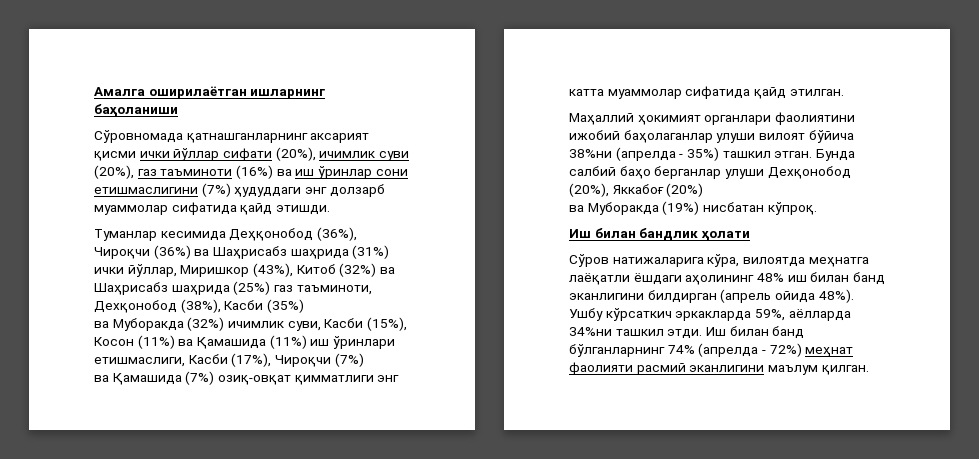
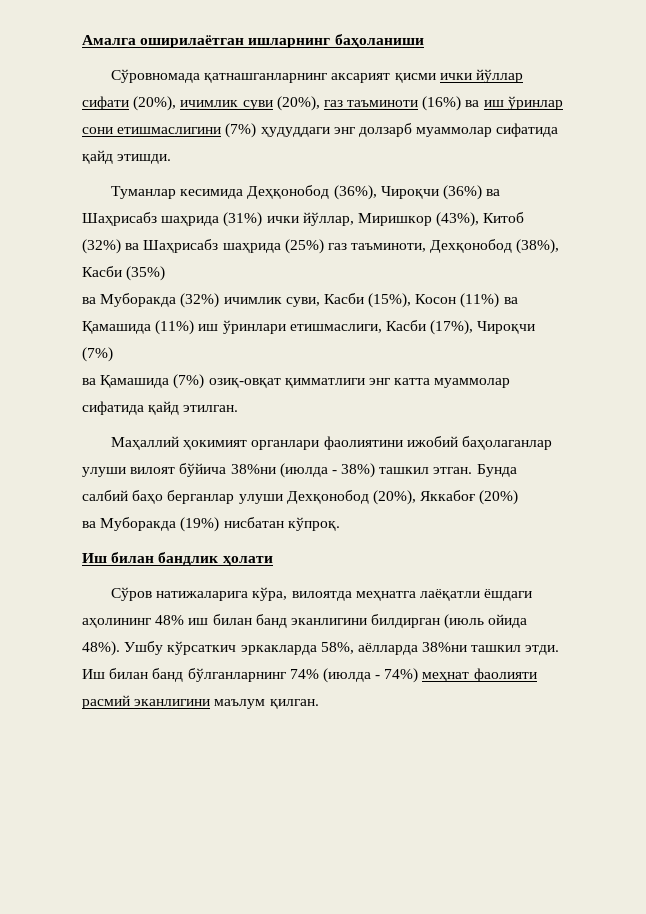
- Маҳаллий ҳокимият органлари фаолиятини ижобий баҳолаганлар улуши вилоят бўйича 38%ни (апрелда - 35%) ташкил этган.
+ Маҳаллий ҳокимият органлари фаолиятини ижобий баҳолаганлар улуши вилоят бўйича 38%ни (июлда - 38%) ташкил этган.
- Сўров натижаларига кўра, вилоятда меҳнатга лаёқатли ёшдаги аҳолининг 48% иш билан банд эканлигини билдирган (апрель ойида 48%).
+ Сўров натижаларига кўра, вилоятда меҳнатга лаёқатли ёшдаги аҳолининг 48% иш билан банд эканлигини билдирган (июль ойида 48%).
- Ушбу кўрсаткич эркакларда 59%, аёлларда 34%ни ташкил этди.
+ Ушбу кўрсаткич эркакларда 58%, аёлларда 38%ни ташкил этди.
- Иш билан банд бўлганларнинг 74% (апрелда - 72%) меҳнат фаолияти расмий эканлигини маълум қилган.
+ Иш билан банд бўлганларнинг 74% (июлда - 74%) меҳнат фаолияти расмий эканлигини маълум қилган.

